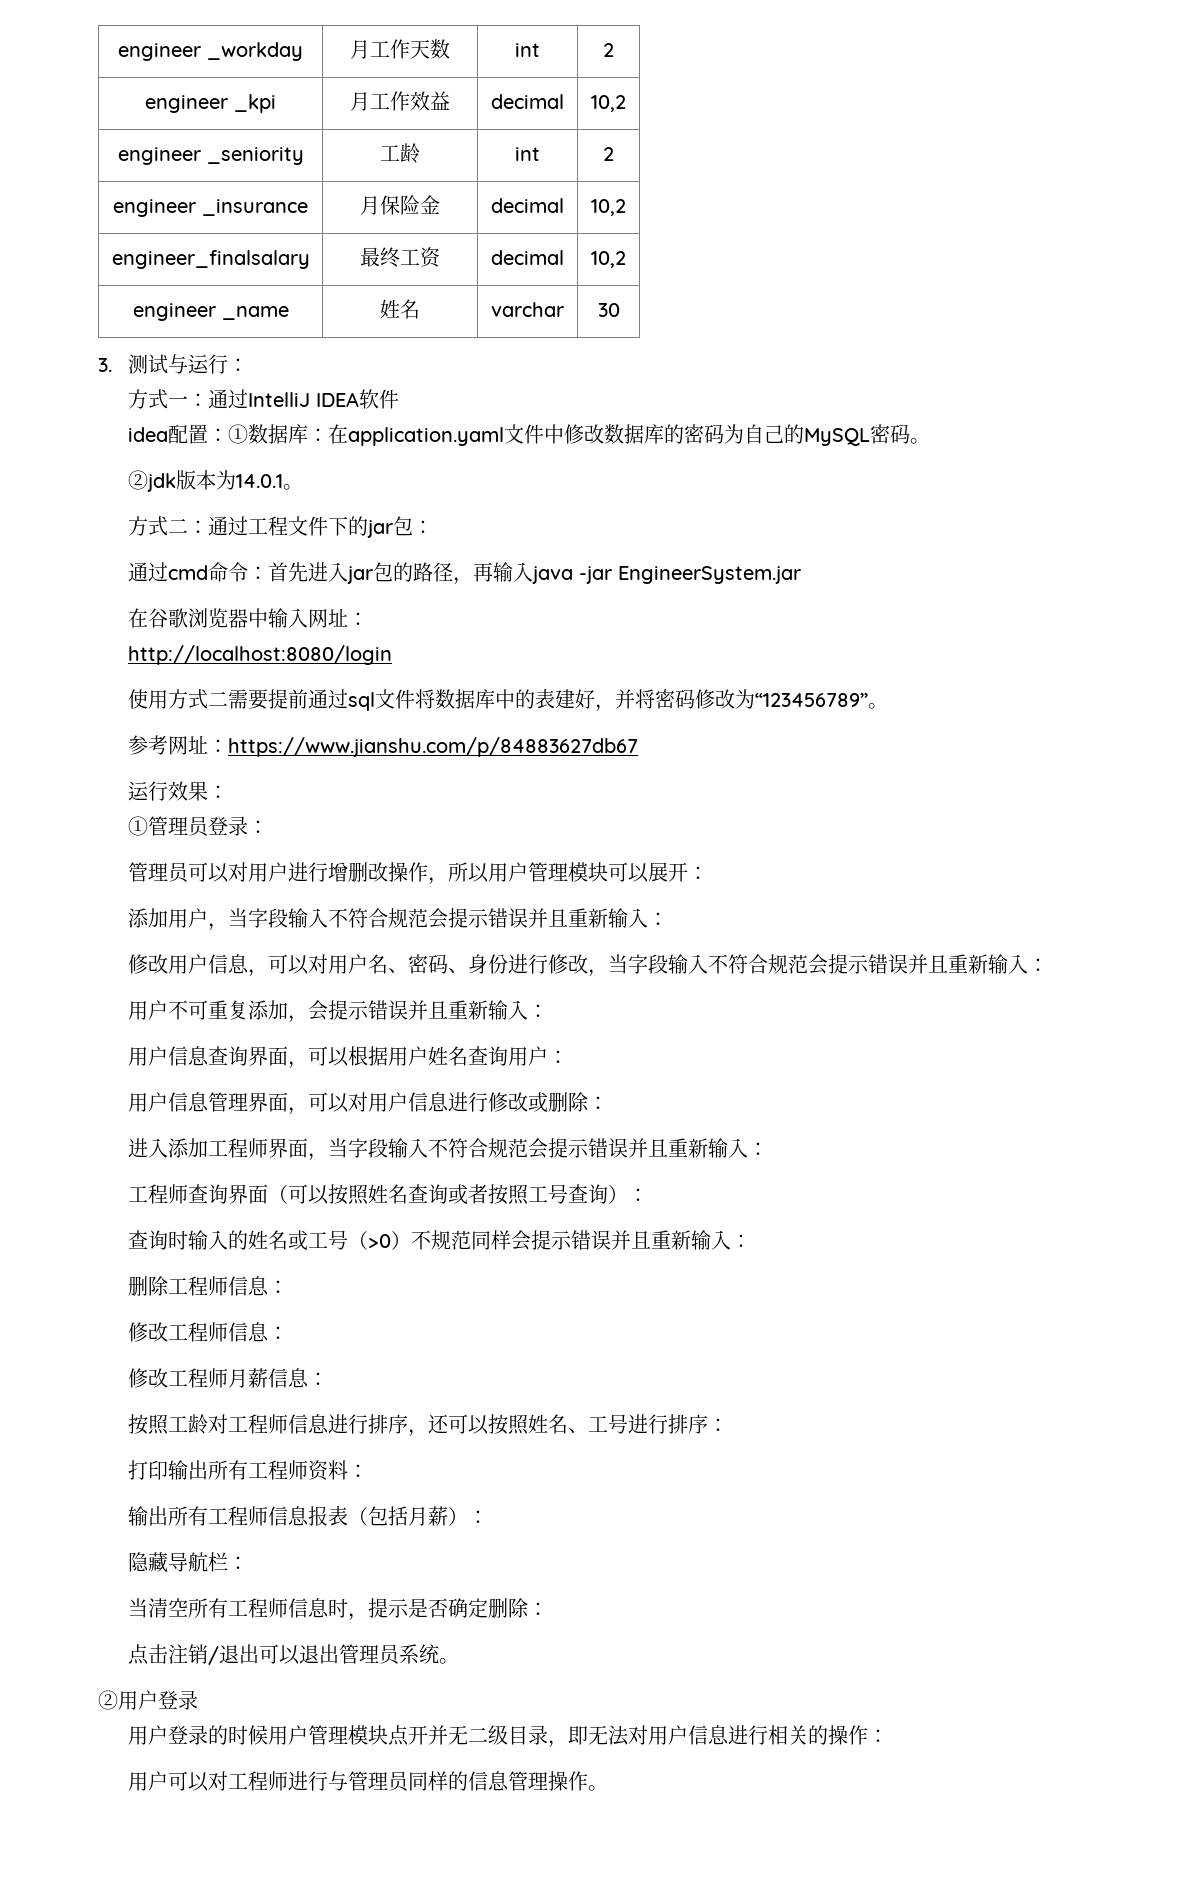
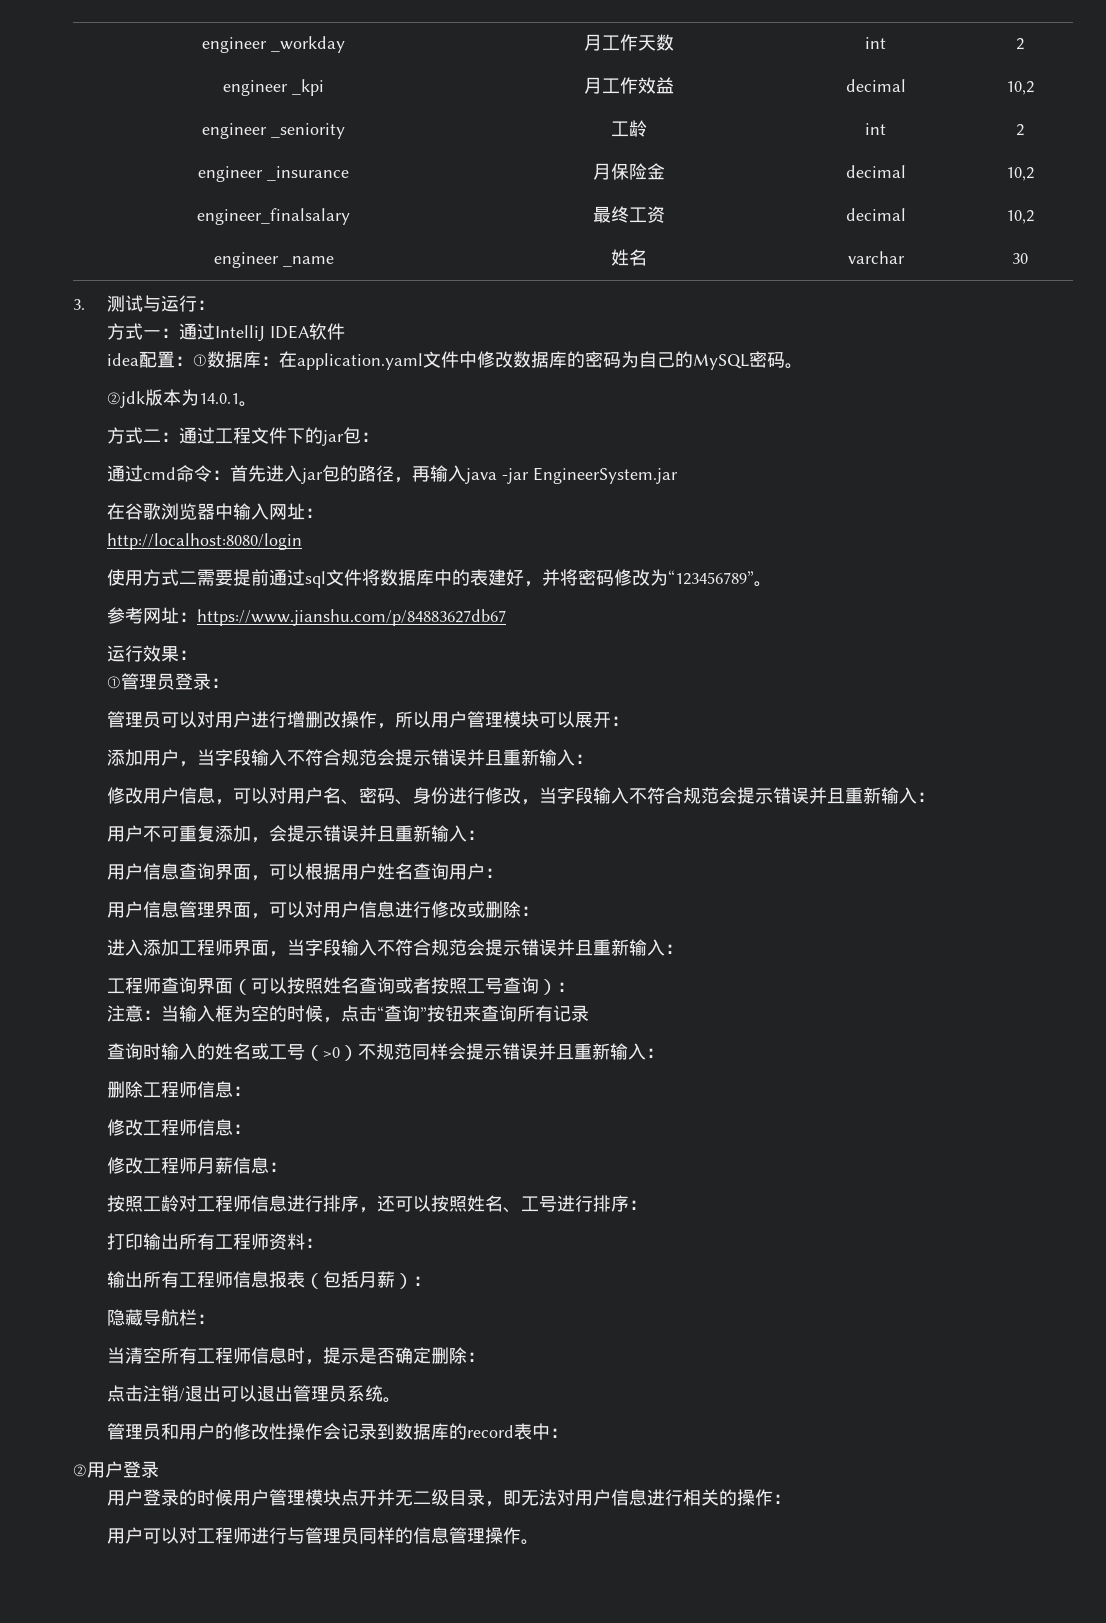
+ 注意：当输入框为空的时候，点击“查询”按钮来查询所有记录
+ 管理员和用户的修改性操作会记录到数据库的record表中：

